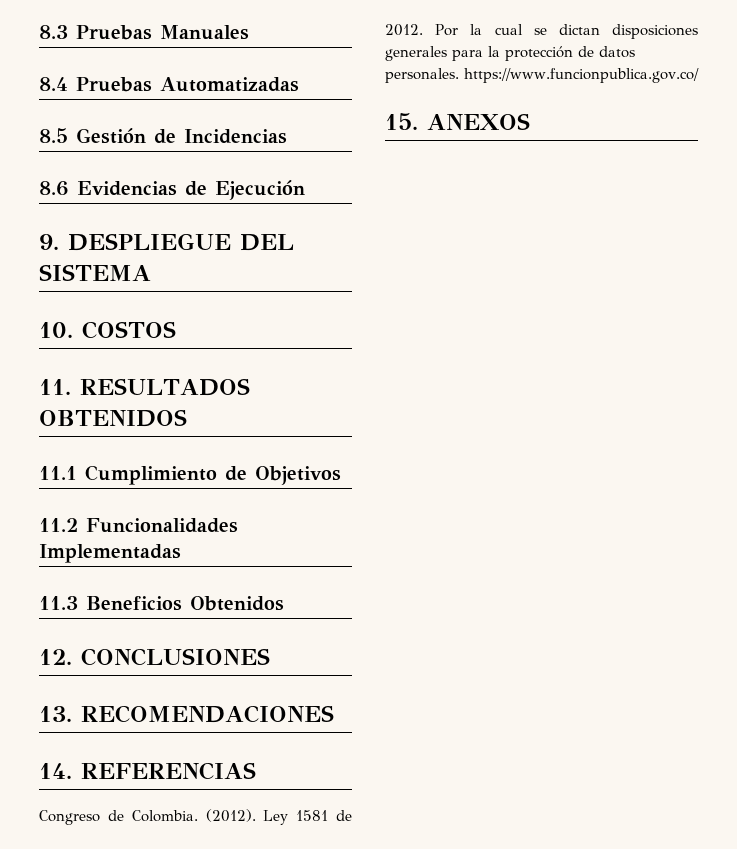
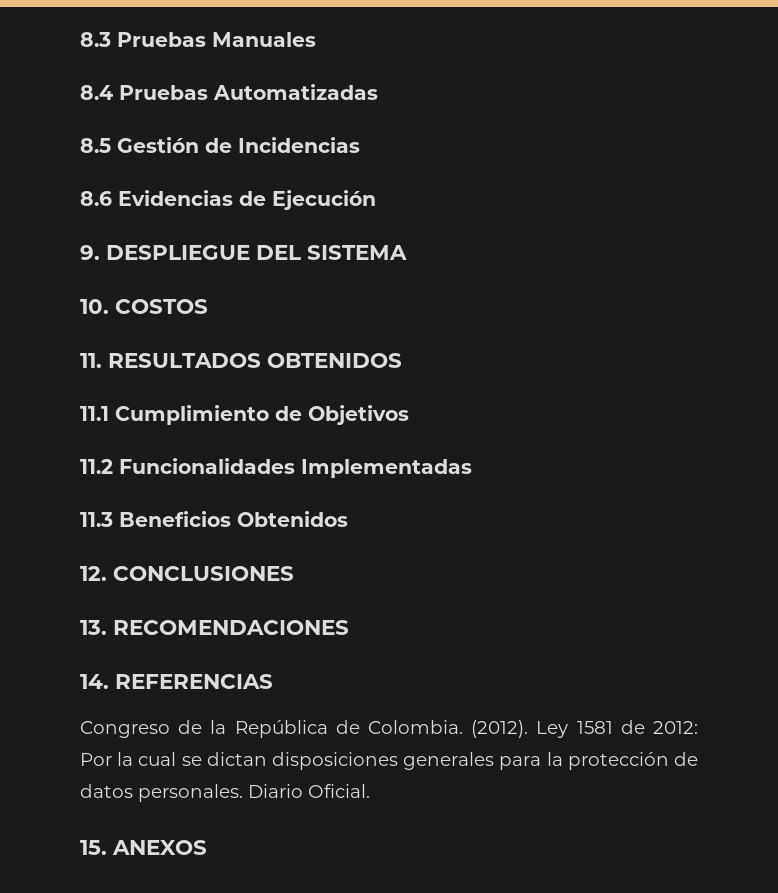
- Congreso de Colombia.
+ Congreso de la República de Colombia.
- Ley 1581 de 2012. Por la cual se dictan disposiciones generales para la protección de datos personales. https://www.funcionpublica.gov.co/
+ Ley 1581 de 2012: Por la cual se dictan disposiciones generales para la protección de datos personales. Diario Oficial.

